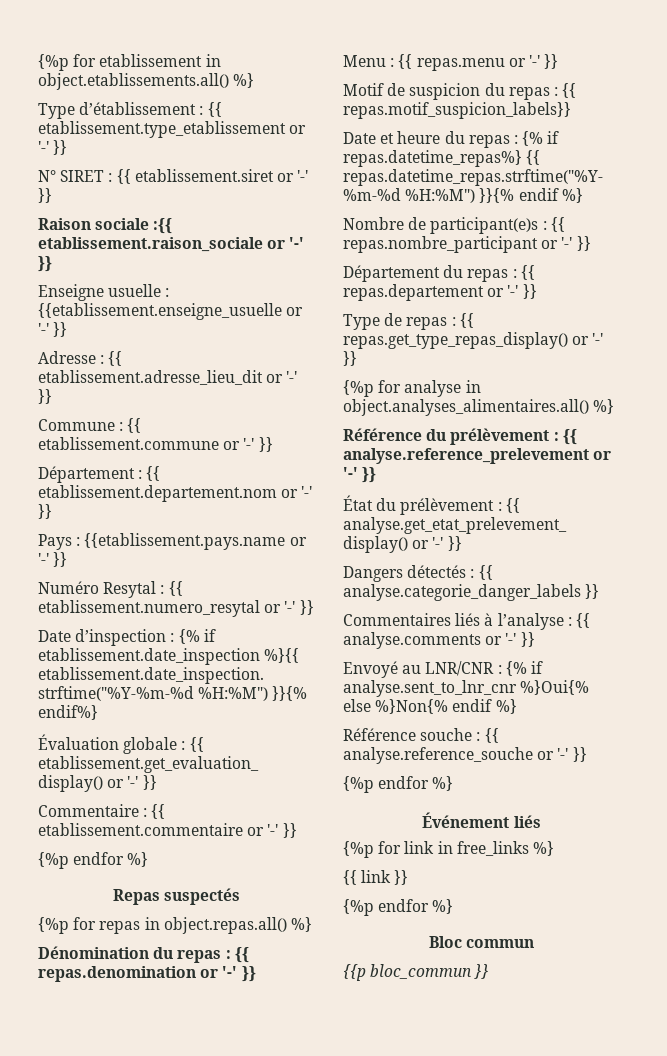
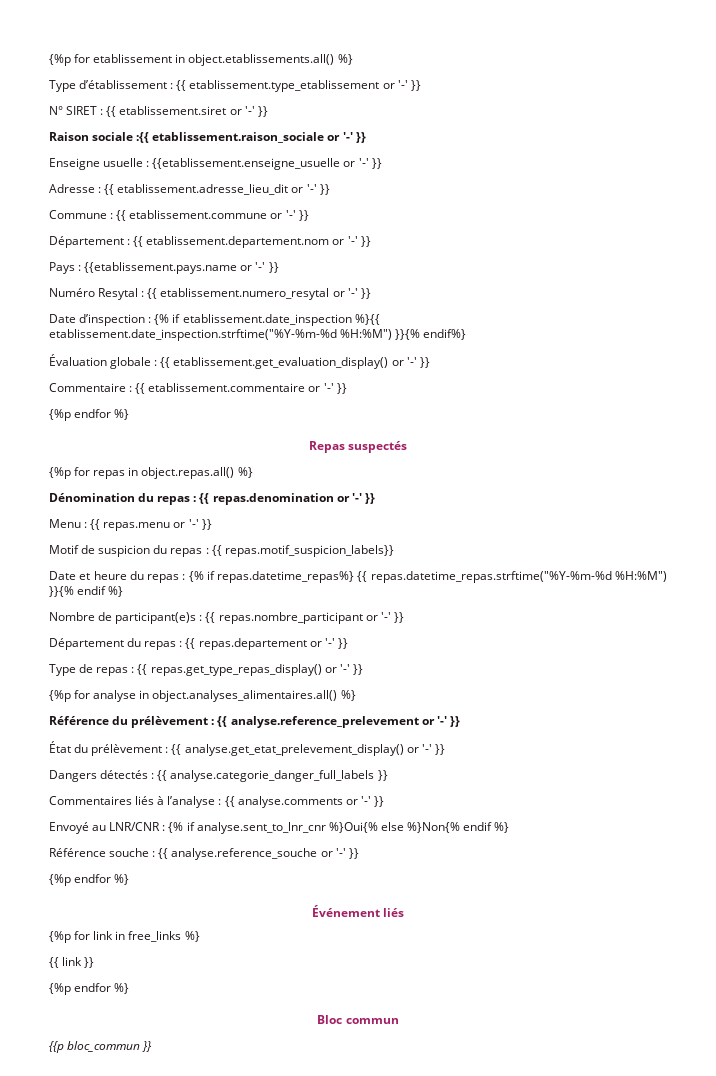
- Dangers détectés : {{ analyse.categorie_danger_labels }}
+ Dangers détectés : {{ analyse.categorie_danger_full_labels }}

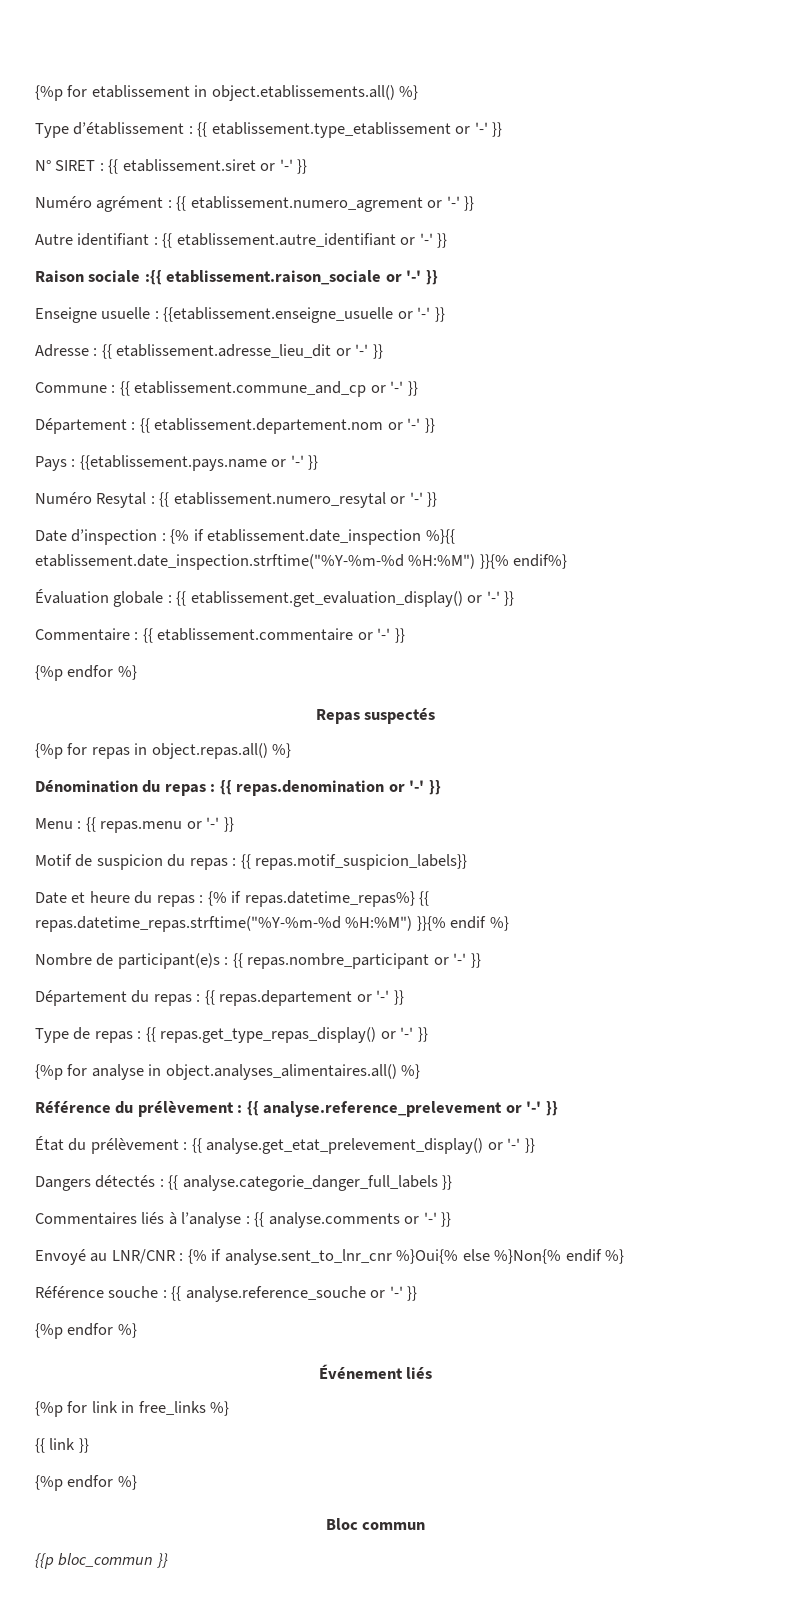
+ Numéro agrément : {{ etablissement.numero_agrement or '-' }}
+ Autre identifiant : {{ etablissement.autre_identifiant or '-' }}
- Commune : {{ etablissement.commune or '-' }}
+ Commune : {{ etablissement.commune_and_cp or '-' }}

